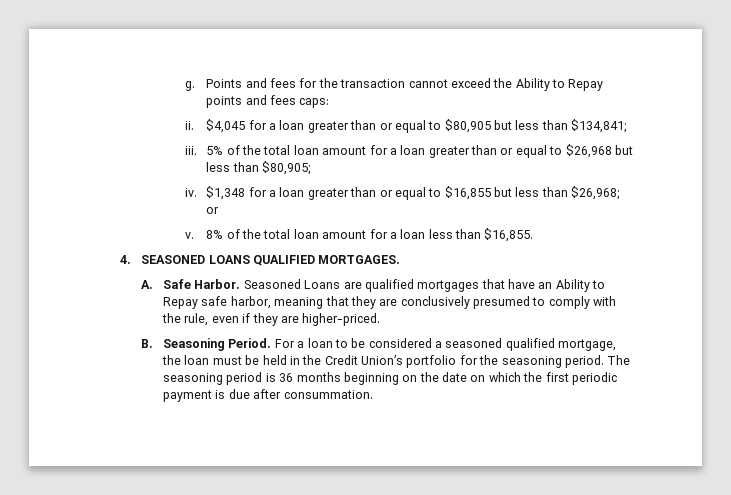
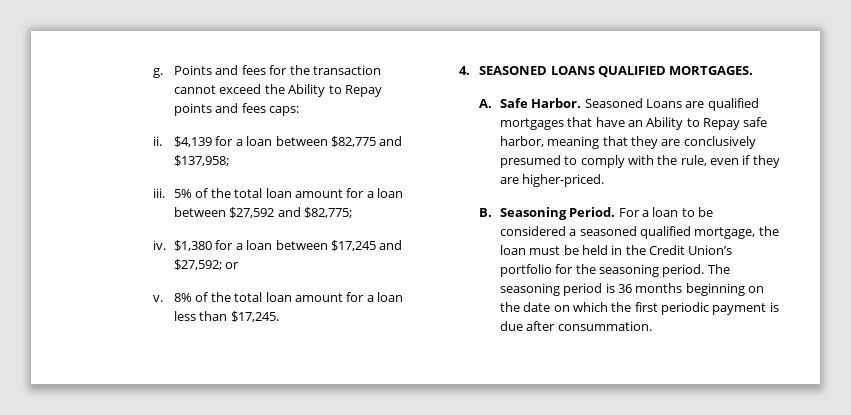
- $4,045 for a loan greater than or equal to $80,905 but less than $134,841;
+ $4,139 for a loan between $82,775 and $137,958;
- 5% of the total loan amount for a loan greater than or equal to $26,968 but less than $80,905;
+ 5% of the total loan amount for a loan between $27,592 and $82,775;
- $1,348 for a loan greater than or equal to $16,855 but less than $26,968; or
+ $1,380 for a loan between $17,245 and $27,592; or
- 8% of the total loan amount for a loan less than $16,855.
+ 8% of the total loan amount for a loan less than $17,245.

